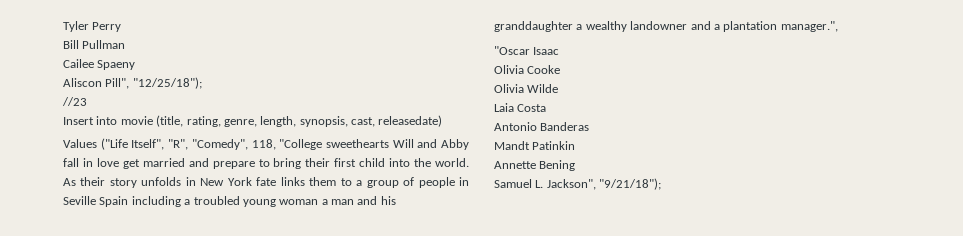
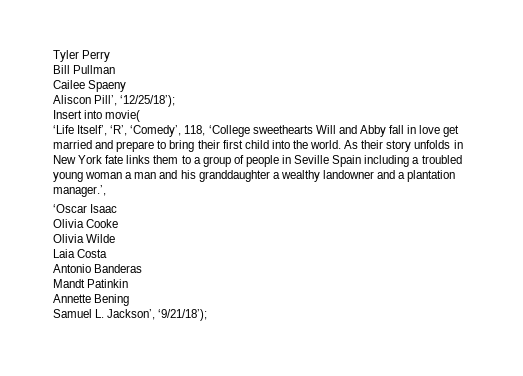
- Aliscon Pill", "12/25/18");
- //23
+ Aliscon Pill’, ‘12/25/18’);
- Insert into movie (title, rating, genre, length, synopsis, cast, releasedate)
- Values ("Life Itself", "R", "Comedy", 118, "College sweethearts Will and Abby fall in love get married and prepare to bring their first child into the world.
+ Insert into movie(
+ ‘Life Itself’, ‘R’, ‘Comedy’, 118, ‘College sweethearts Will and Abby fall in love get married and prepare to bring their first child into the world.
- As their story unfolds in New York fate links them to a group of people in Seville Spain including a troubled young woman a man and his granddaughter a wealthy landowner and a plantation manager.",
- "Oscar Isaac
+ As their story unfolds in New York fate links them to a group of people in Seville Spain including a troubled young woman a man and his granddaughter a wealthy landowner and a plantation manager.’,
+ ‘Oscar Isaac
- Samuel L. Jackson", "9/21/18");
+ Samuel L. Jackson’, ‘9/21/18’);

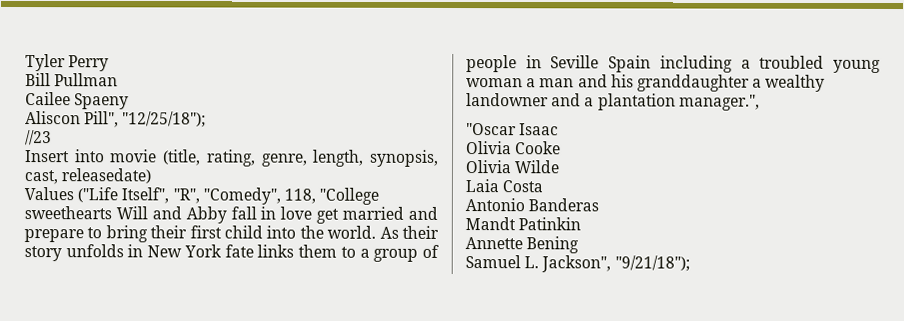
- Aliscon Pill’, ‘12/25/18’);
+ Aliscon Pill", "12/25/18");
+ //23
- Insert into movie(
- ‘Life Itself’, ‘R’, ‘Comedy’, 118, ‘College sweethearts Will and Abby fall in love get married and prepare to bring their first child into the world.
+ Insert into movie (title, rating, genre, length, synopsis, cast, releasedate)
+ Values ("Life Itself", "R", "Comedy", 118, "College sweethearts Will and Abby fall in love get married and prepare to bring their first child into the world.
- As their story unfolds in New York fate links them to a group of people in Seville Spain including a troubled young woman a man and his granddaughter a wealthy landowner and a plantation manager.’,
- ‘Oscar Isaac
+ As their story unfolds in New York fate links them to a group of people in Seville Spain including a troubled young woman a man and his granddaughter a wealthy landowner and a plantation manager.",
+ "Oscar Isaac
- Samuel L. Jackson’, ‘9/21/18’);
+ Samuel L. Jackson", "9/21/18");

